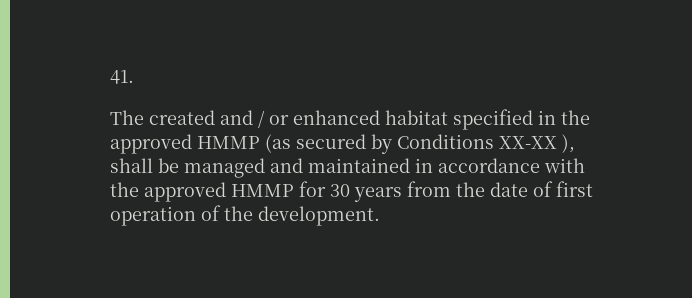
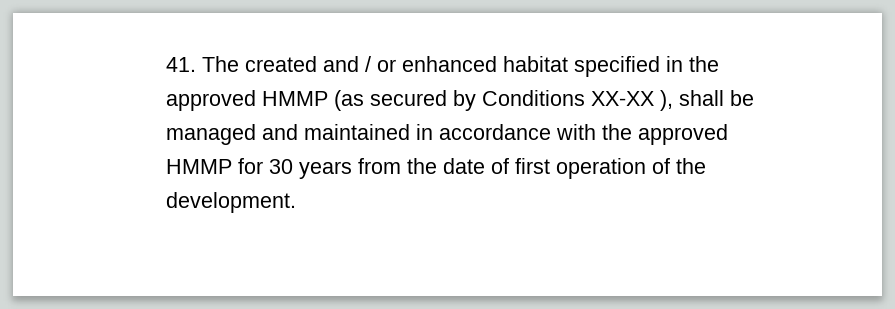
- 41.
- The created and / or enhanced habitat specified in the approved HMMP (as secured by Conditions XX-XX ), shall be managed and maintained in accordance with the approved HMMP for 30 years from the date of first operation of the development.
+ 41. The created and / or enhanced habitat specified in the approved HMMP (as secured by Conditions XX-XX ), shall be managed and maintained in accordance with the approved HMMP for 30 years from the date of first operation of the development.

